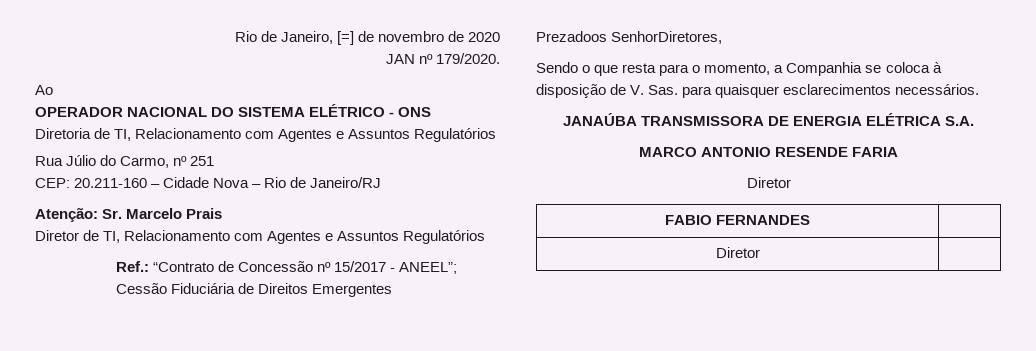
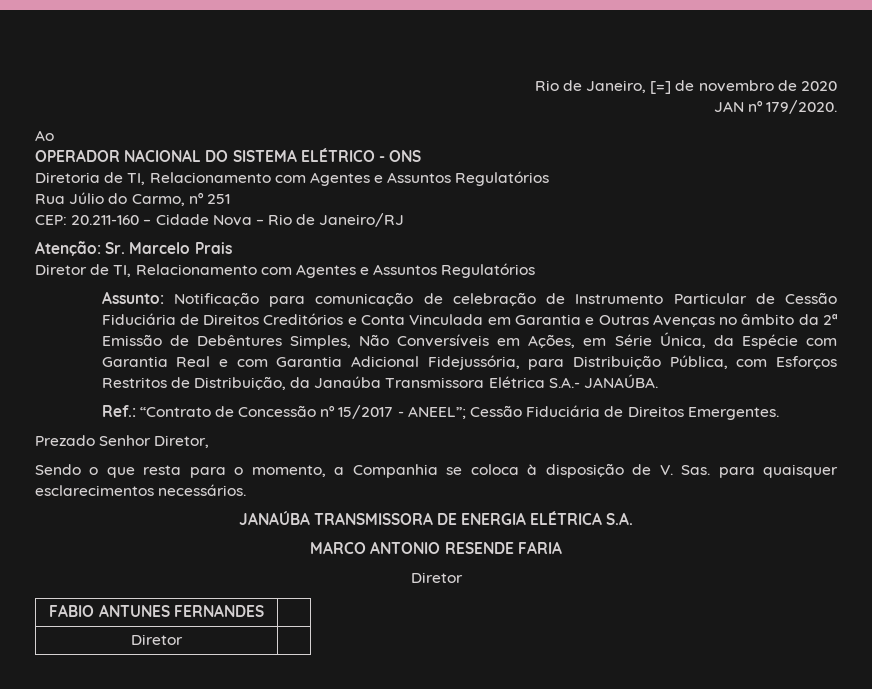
+ Assunto: Notificação para comunicação de celebração de Instrumento Particular de Cessão Fiduciária de Direitos Creditórios e Conta Vinculada em Garantia e Outras Avenças no âmbito da 2ª Emissão de Debêntures Simples, Não Conversíveis em Ações, em Série Única, da Espécie com Garantia Real e com Garantia Adicional Fidejussória, para Distribuição Pública, com Esforços Restritos de Distribuição, da Janaúba Transmissora Elétrica S.A.- JANAÚBA.
- Ref.: “Contrato de Concessão nº 15/2017 - ANEEL”; Cessão Fiduciária de Direitos Emergentes
- Prezadoos SenhorDiretores,
+ Ref.: “Contrato de Concessão nº 15/2017 - ANEEL”; Cessão Fiduciária de Direitos Emergentes.
+ Prezado Senhor Diretor,
- FABIO FERNANDES |
+ FABIO ANTUNES FERNANDES |

